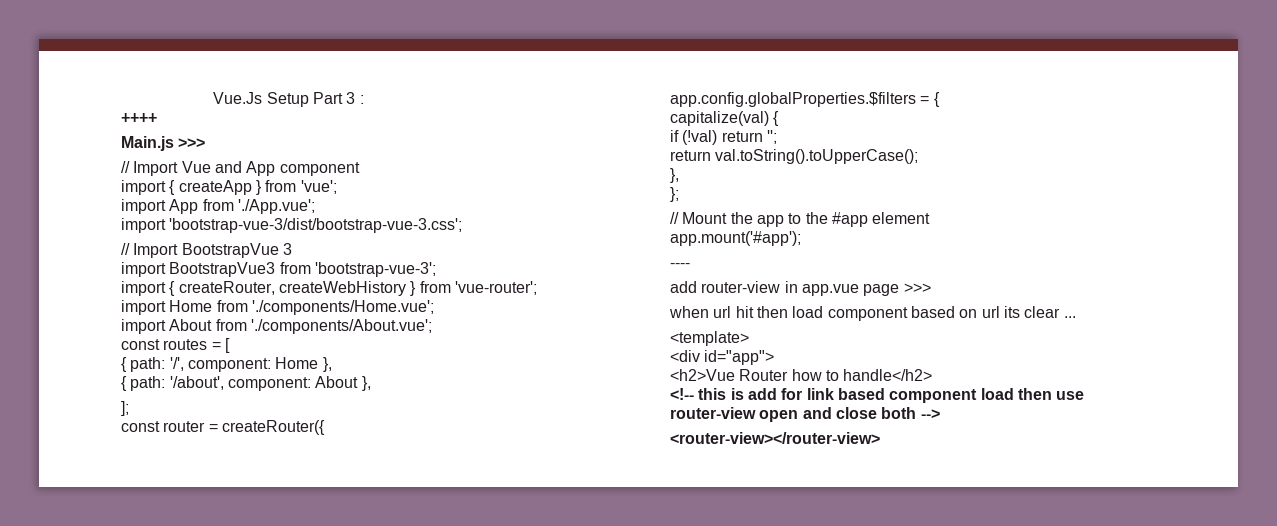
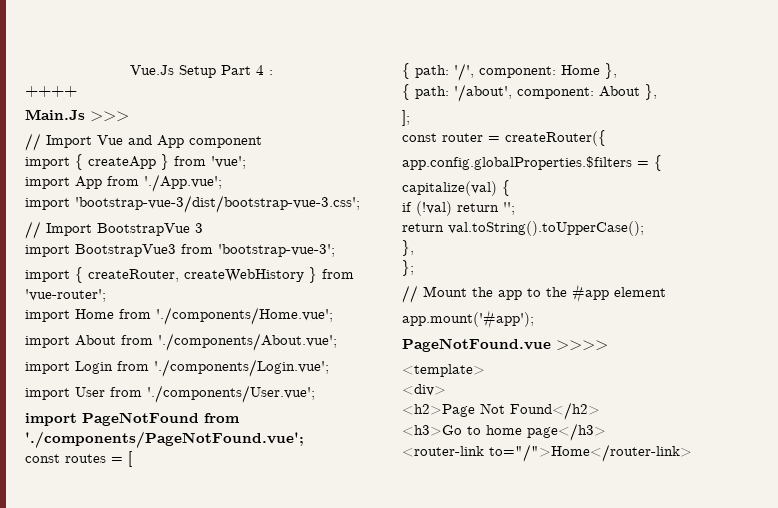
- Vue.Js Setup Part 3 :
+ Vue.Js Setup Part 4 :
- Main.js >>>
+ Main.Js >>>
+ import Login from './components/Login.vue';
+ import User from './components/User.vue';
+ import PageNotFound from './components/PageNotFound.vue';
- ----
- add router-view in app.vue page >>>
- when url hit then load component based on url its clear ...
+ PageNotFound.vue >>>>
  <template>
- <div id="app">
- <h2>Vue Router how to handle</h2>
- <!-- this is add for link based component load then use router-view open and close both -->
- <router-view></router-view>
+ <div>
+ <h2>Page Not Found</h2>
+ <h3>Go to home page</h3>
+ <router-link to="/">Home</router-link>

